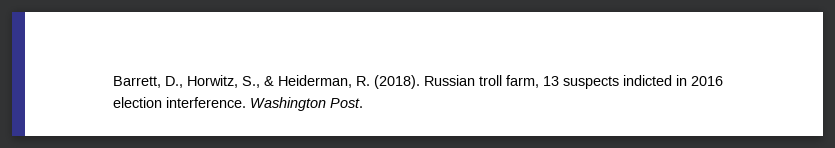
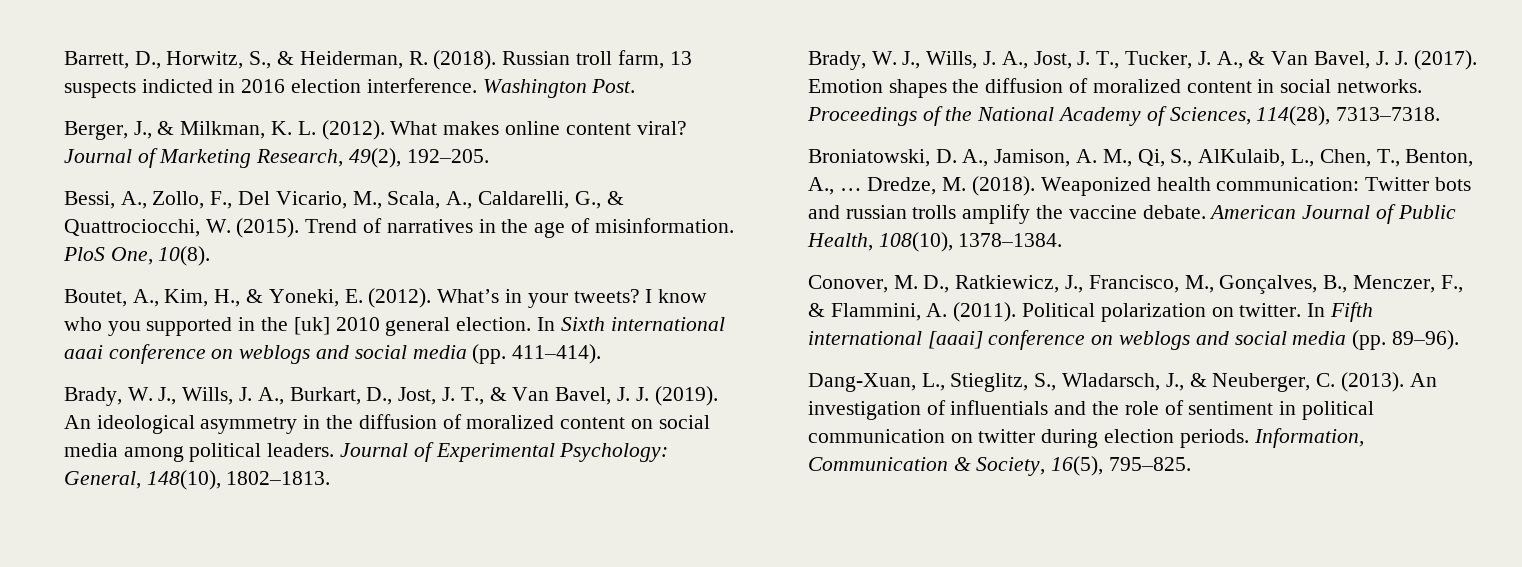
+ Berger, J., & Milkman, K. L. (2012). What makes online content viral? Journal of Marketing Research, 49(2), 192–205.
+ Bessi, A., Zollo, F., Del Vicario, M., Scala, A., Caldarelli, G., & Quattrociocchi, W. (2015). Trend of narratives in the age of misinformation. PloS One, 10(8).
+ Boutet, A., Kim, H., & Yoneki, E. (2012). What’s in your tweets? I know who you supported in the [uk] 2010 general election. In Sixth international aaai conference on weblogs and social media (pp. 411–414).
+ Brady, W. J., Wills, J. A., Burkart, D., Jost, J. T., & Van Bavel, J. J. (2019). An ideological asymmetry in the diffusion of moralized content on social media among political leaders. Journal of Experimental Psychology: General, 148(10), 1802–1813.
+ Brady, W. J., Wills, J. A., Jost, J. T., Tucker, J. A., & Van Bavel, J. J. (2017). Emotion shapes the diffusion of moralized content in social networks. Proceedings of the National Academy of Sciences, 114(28), 7313–7318.
+ Broniatowski, D. A., Jamison, A. M., Qi, S., AlKulaib, L., Chen, T., Benton, A., … Dredze, M. (2018). Weaponized health communication: Twitter bots and russian trolls amplify the vaccine debate. American Journal of Public Health, 108(10), 1378–1384.
+ Conover, M. D., Ratkiewicz, J., Francisco, M., Gonçalves, B., Menczer, F., & Flammini, A. (2011). Political polarization on twitter. In Fifth international [aaai] conference on weblogs and social media (pp. 89–96).
+ Dang-Xuan, L., Stieglitz, S., Wladarsch, J., & Neuberger, C. (2013). An investigation of influentials and the role of sentiment in political communication on twitter during election periods. Information, Communication & Society, 16(5), 795–825.

